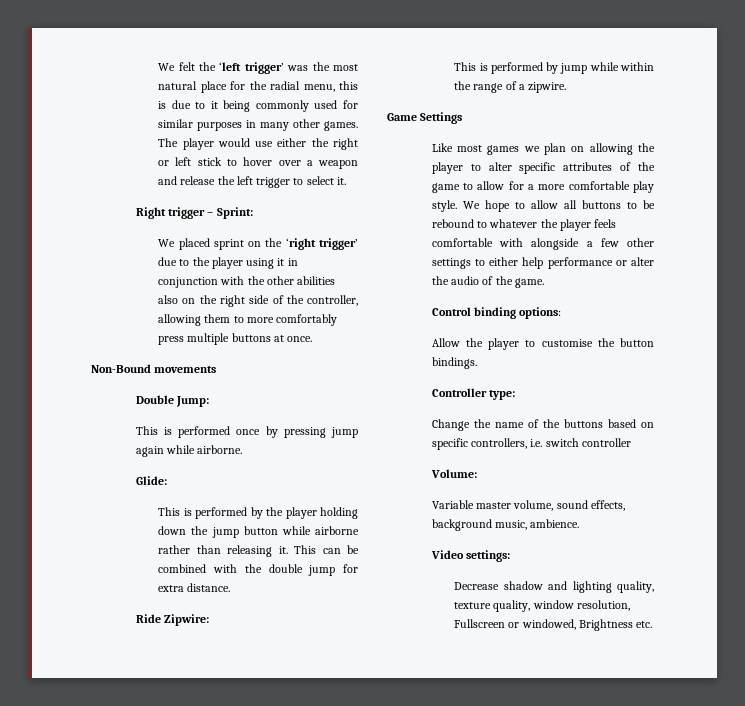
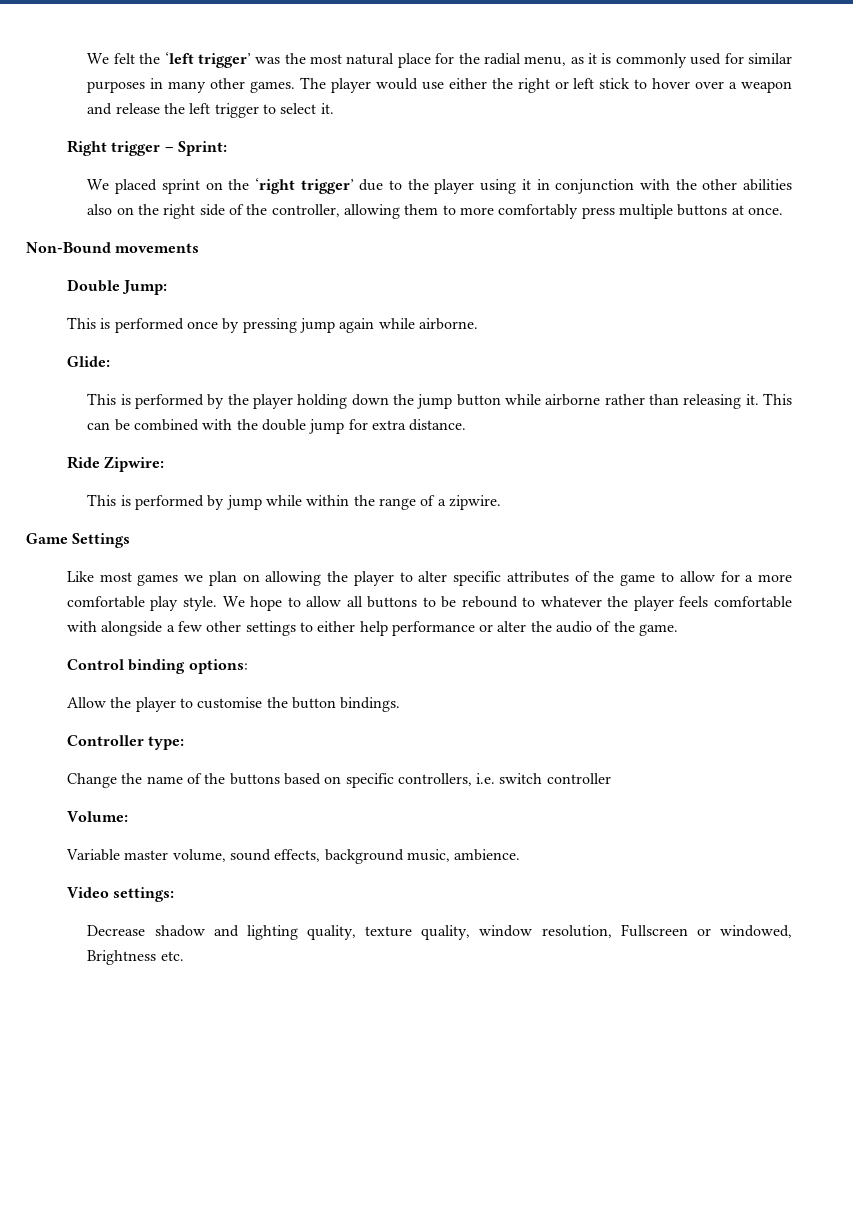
- We felt the ‘left trigger’ was the most natural place for the radial menu, this is due to it being commonly used for similar purposes in many other games.
+ We felt the ‘left trigger’ was the most natural place for the radial menu, as it is commonly used for similar purposes in many other games.

